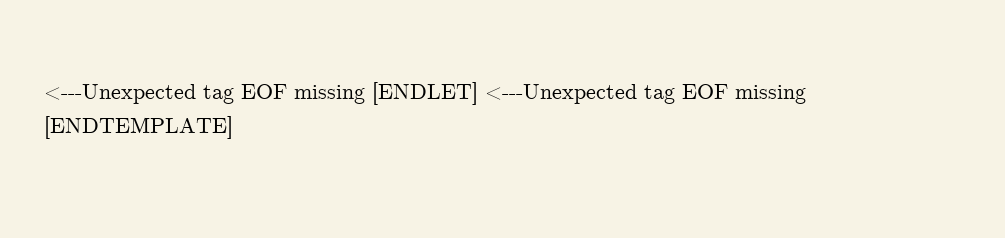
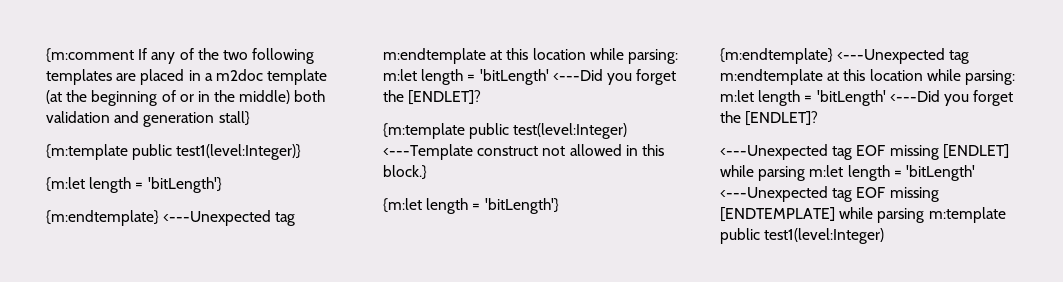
+ {m:comment If any of the two following templates are placed in a m2doc template (at the beginning of or in the middle) both validation and generation stall}
+ {m:template public test1(level:Integer)}
+ {m:let length = 'bitLength'}
+ {m:endtemplate} <---Unexpected tag m:endtemplate at this location while parsing: m:let length = 'bitLength' <---Did you forget the [ENDLET]?
+ {m:template public test(level:Integer) <---Template construct not allowed in this block.}
+ {m:let length = 'bitLength'}
+ {m:endtemplate} <---Unexpected tag m:endtemplate at this location while parsing: m:let length = 'bitLength' <---Did you forget the [ENDLET]?
- <---Unexpected tag EOF missing [ENDLET] <---Unexpected tag EOF missing [ENDTEMPLATE]
+ <---Unexpected tag EOF missing [ENDLET] while parsing m:let length = 'bitLength' <---Unexpected tag EOF missing [ENDTEMPLATE] while parsing m:template public test1(level:Integer)

